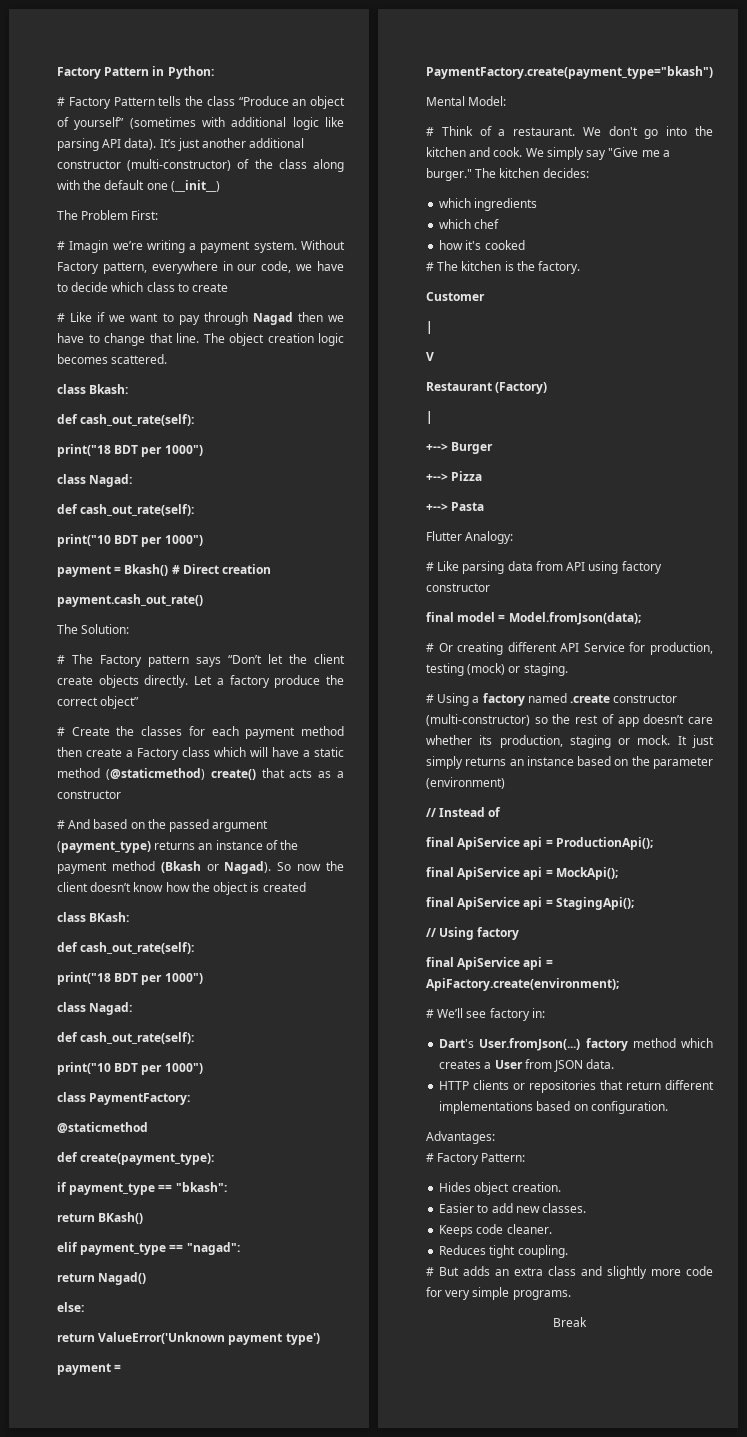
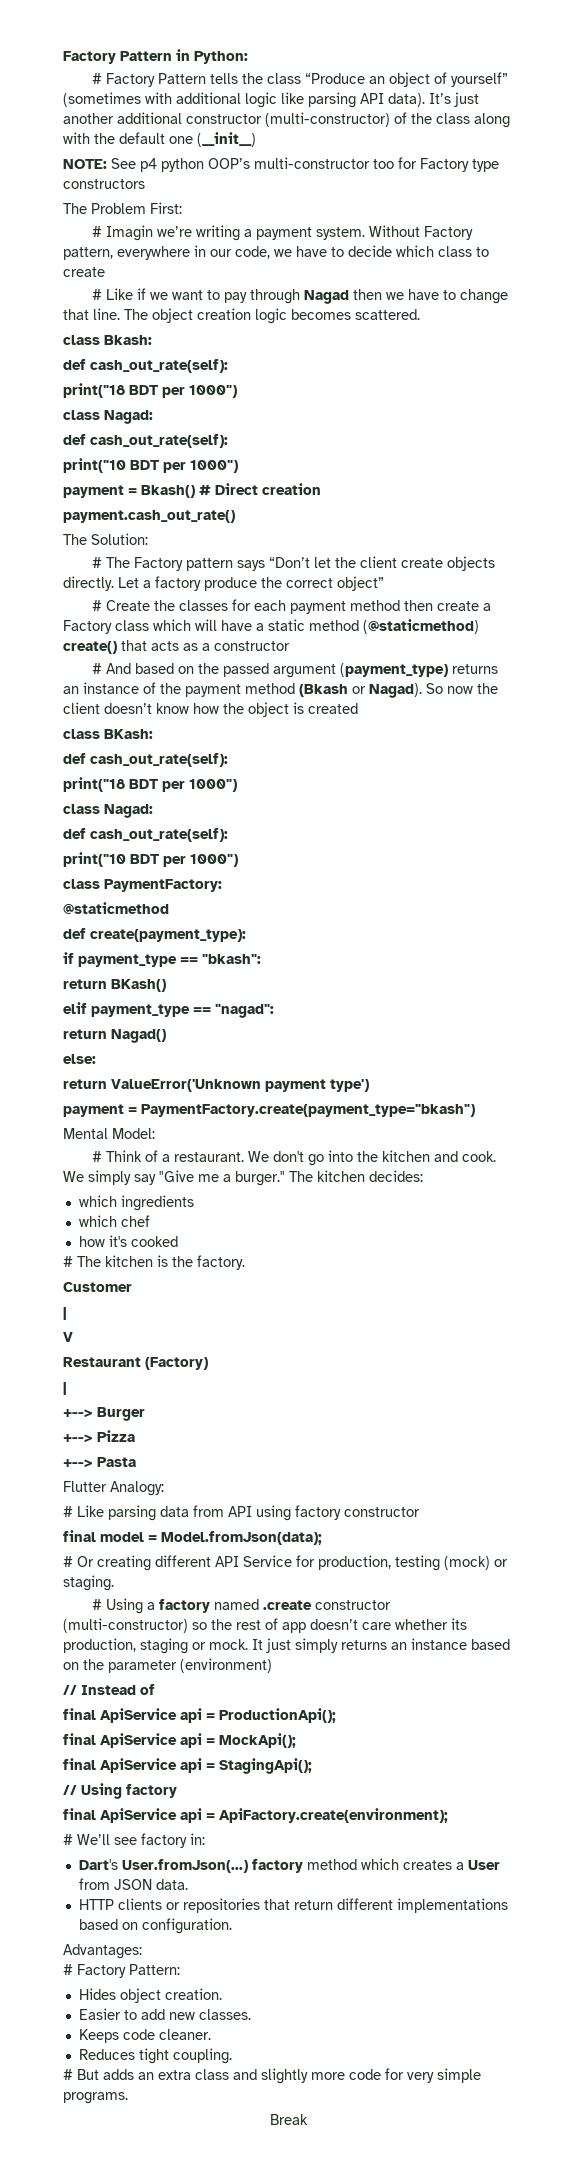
+ NOTE: See p4 python OOP’s multi-constructor too for Factory type constructors

